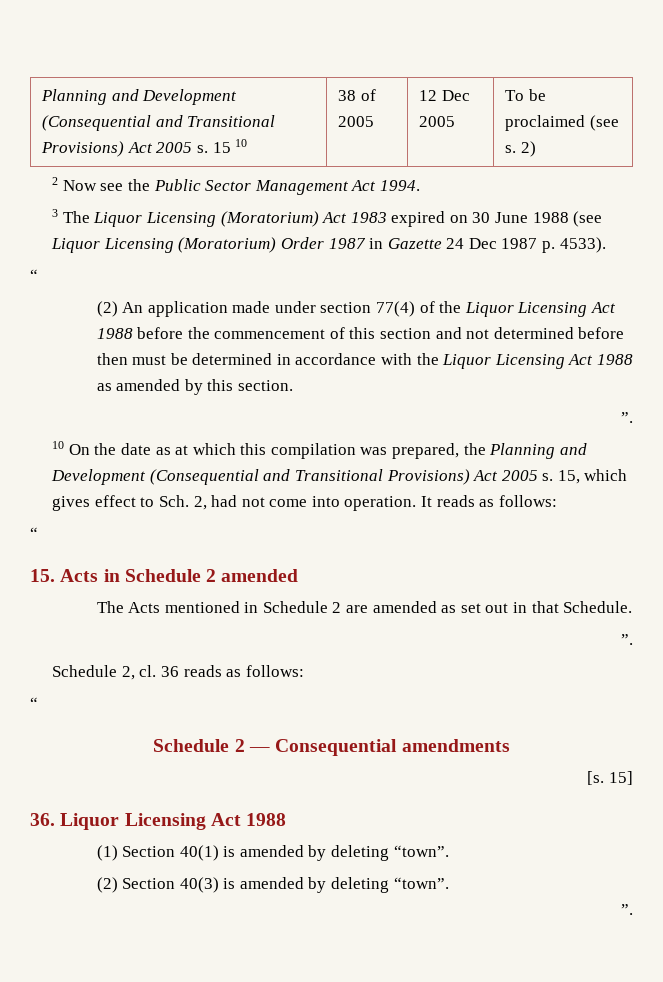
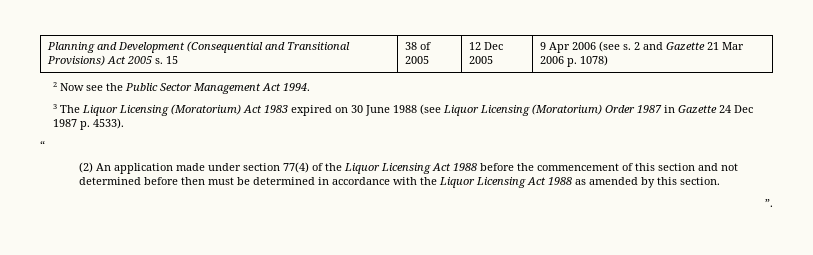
- Planning and Development (Consequential and Transitional Provisions) Act 2005 s. 15 10 | 38 of 2005 | 12 Dec 2005 | To be proclaimed (see s. 2)
+ Planning and Development (Consequential and Transitional Provisions) Act 2005 s. 15 | 38 of 2005 | 12 Dec 2005 | 9 Apr 2006 (see s. 2 and Gazette 21 Mar 2006 p. 1078)
- 10 On the date as at which this compilation was prepared, the Planning and Development (Consequential and Transitional Provisions) Act 2005 s. 15, which gives effect to Sch. 2, had not come into operation. It reads as follows:
- “
- 15. Acts in Schedule 2 amended
- The Acts mentioned in Schedule 2 are amended as set out in that Schedule.
- ”.
- Schedule 2, cl. 36 reads as follows:
- “
- Schedule 2 — Consequential amendments
- [s. 15]
- 36. Liquor Licensing Act 1988
- (1) Section 40(1) is amended by deleting “town”.
- (2) Section 40(3) is amended by deleting “town”.
- ”.

